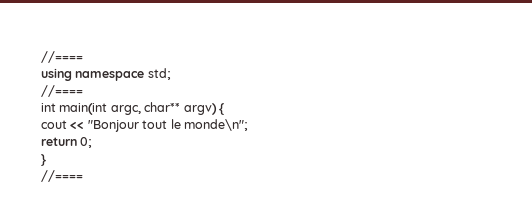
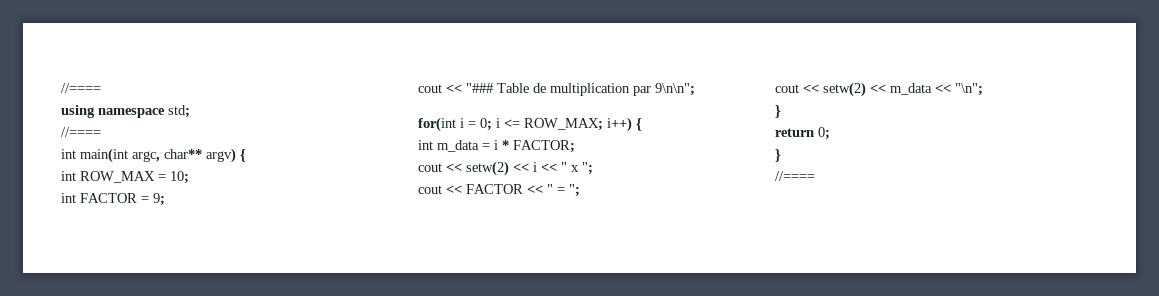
- cout << "Bonjour tout le monde\n";
+ int ROW_MAX = 10;
+ int FACTOR = 9;
+ cout << "### Table de multiplication par 9\n\n";
+ for(int i = 0; i <= ROW_MAX; i++) {
+ int m_data = i * FACTOR;
+ cout << setw(2) << i << " x ";
+ cout << FACTOR << " = ";
+ cout << setw(2) << m_data << "\n";
+ }

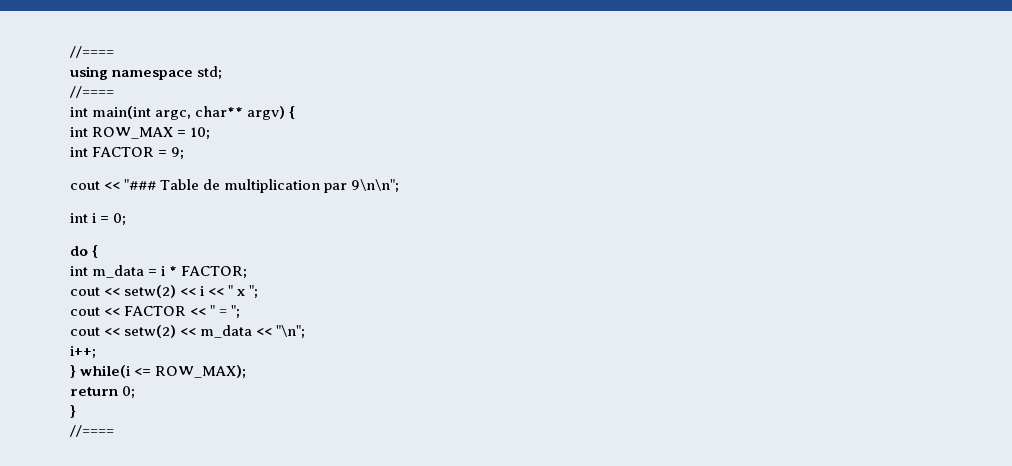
- for(int i = 0; i <= ROW_MAX; i++) {
+ int i = 0;
+ do {
  cout << setw(2) << m_data << "\n";
- }
+ i++;
+ } while(i <= ROW_MAX);

